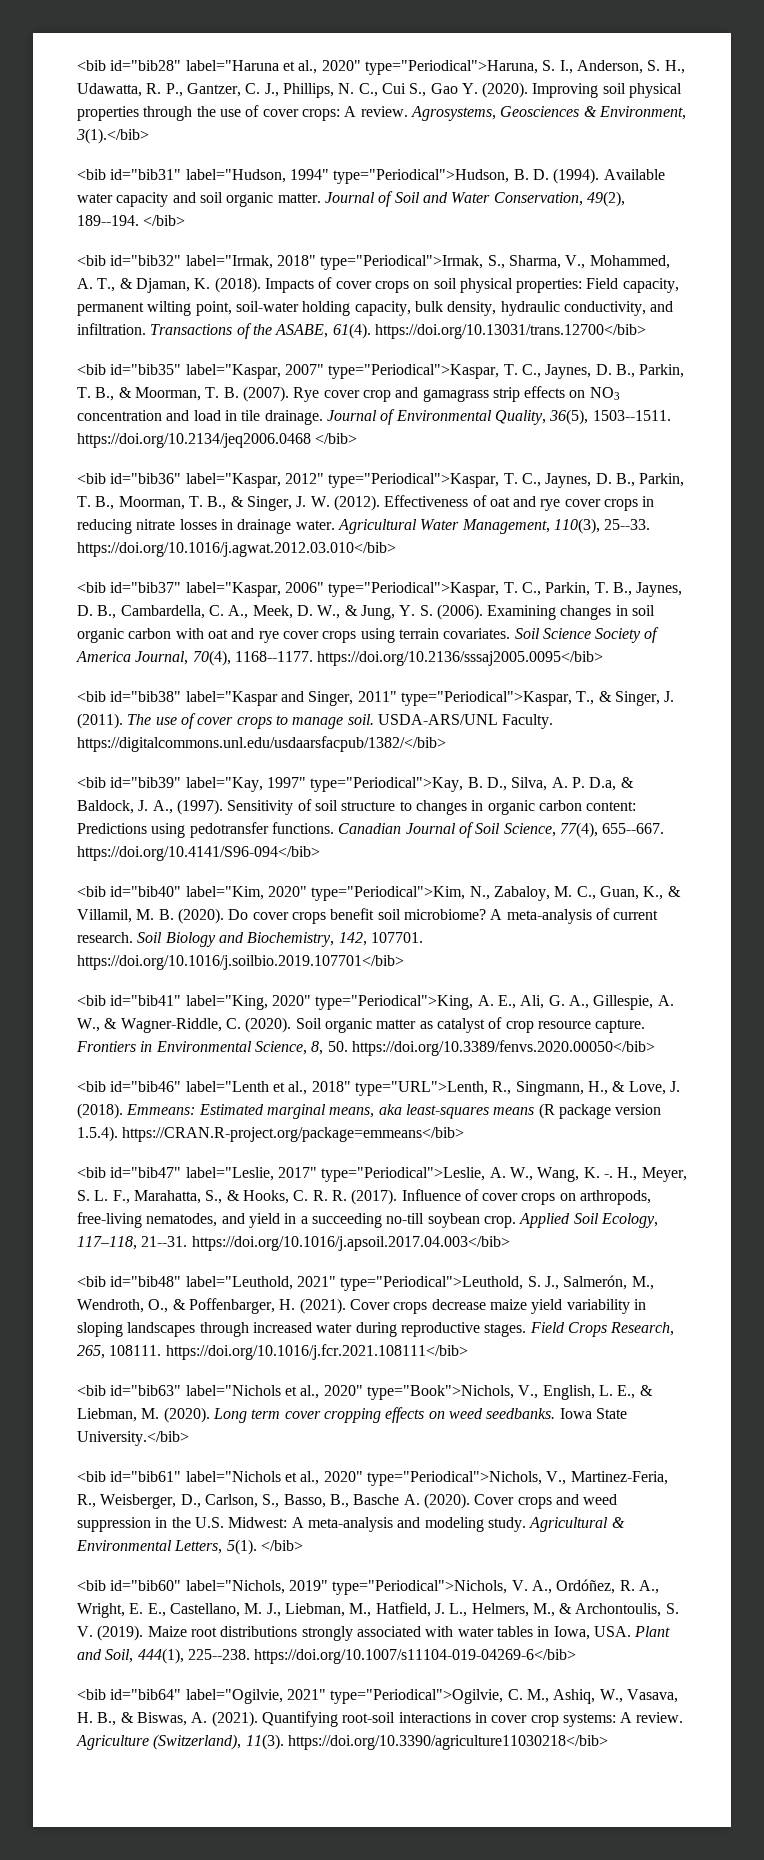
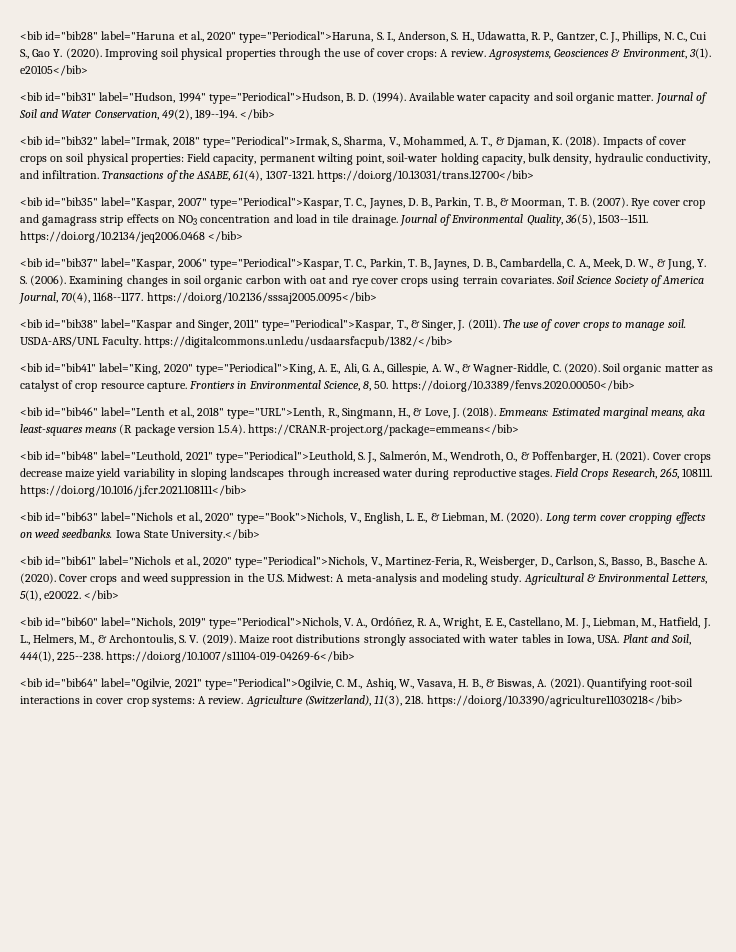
- Agrosystems, Geosciences & Environment, 3(1).</bib>
+ Agrosystems, Geosciences & Environment, 3(1). e20105</bib>
- Transactions of the ASABE, 61(4). https://doi.org/10.13031/trans.12700</bib>
+ Transactions of the ASABE, 61(4), 1307-1321. https://doi.org/10.13031/trans.12700</bib>
- <bib id="bib36" label="Kaspar, 2012" type="Periodical">Kaspar, T. C., Jaynes, D. B., Parkin, T. B., Moorman, T. B., & Singer, J. W. (2012). Effectiveness of oat and rye cover crops in reducing nitrate losses in drainage water. Agricultural Water Management, 110(3), 25--33. https://doi.org/10.1016/j.agwat.2012.03.010</bib>
- <bib id="bib39" label="Kay, 1997" type="Periodical">Kay, B. D., Silva, A. P. D.a, & Baldock, J. A., (1997). Sensitivity of soil structure to changes in organic carbon content: Predictions using pedotransfer functions. Canadian Journal of Soil Science, 77(4), 655--667. https://doi.org/10.4141/S96-094</bib>
- <bib id="bib40" label="Kim, 2020" type="Periodical">Kim, N., Zabaloy, M. C., Guan, K., & Villamil, M. B. (2020). Do cover crops benefit soil microbiome? A meta-analysis of current research. Soil Biology and Biochemistry, 142, 107701. https://doi.org/10.1016/j.soilbio.2019.107701</bib>
- <bib id="bib47" label="Leslie, 2017" type="Periodical">Leslie, A. W., Wang, K. -. H., Meyer, S. L. F., Marahatta, S., & Hooks, C. R. R. (2017). Influence of cover crops on arthropods, free-living nematodes, and yield in a succeeding no-till soybean crop. Applied Soil Ecology, 117–118, 21--31. https://doi.org/10.1016/j.apsoil.2017.04.003</bib>
- Agricultural & Environmental Letters, 5(1).
+ Agricultural & Environmental Letters, 5(1), e20022.
- Agriculture (Switzerland), 11(3). https://doi.org/10.3390/agriculture11030218</bib>
+ Agriculture (Switzerland), 11(3), 218. https://doi.org/10.3390/agriculture11030218</bib>

